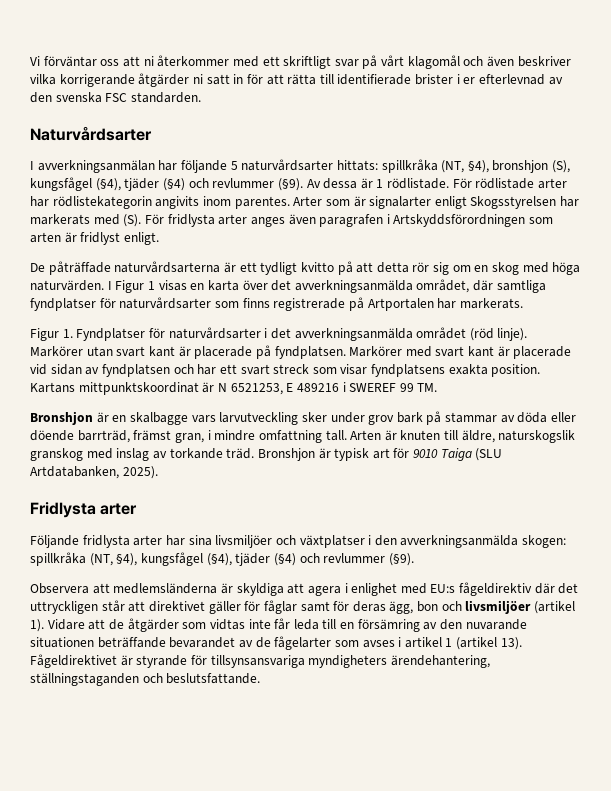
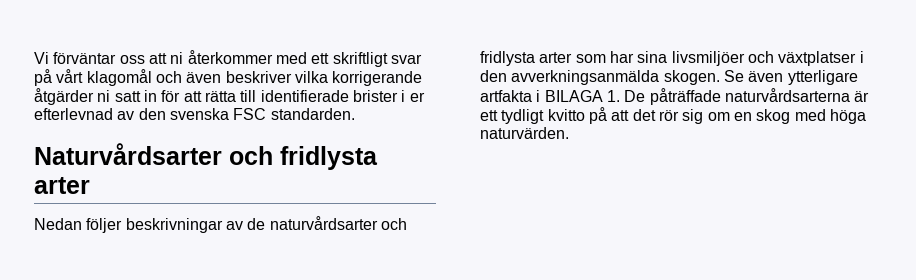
- Naturvårdsarter
- I avverkningsanmälan har följande 5 naturvårdsarter hittats: spillkråka (NT, §4), bronshjon (S), kungsfågel (§4), tjäder (§4) och revlummer (§9). Av dessa är 1 rödlistade. För rödlistade arter har rödlistekategorin angivits inom parentes. Arter som är signalarter enligt Skogsstyrelsen har markerats med (S). För fridlysta arter anges även paragrafen i Artskyddsförordningen som arten är fridlyst enligt.
- De påträffade naturvårdsarterna är ett tydligt kvitto på att detta rör sig om en skog med höga naturvärden. I Figur 1 visas en karta över det avverkningsanmälda området, där samtliga fyndplatser för naturvårdsarter som finns registrerade på Artportalen har markerats.
- Figur 1. Fyndplatser för naturvårdsarter i det avverkningsanmälda området (röd linje). Markörer utan svart kant är placerade på fyndplatsen. Markörer med svart kant är placerade vid sidan av fyndplatsen och har ett svart streck som visar fyndplatsens exakta position. Kartans mittpunktskoordinat är N 6521253, E 489216 i SWEREF 99 TM.
- Bronshjon är en skalbagge vars larvutveckling sker under grov bark på stammar av döda eller döende barrträd, främst gran, i mindre omfattning tall. Arten är knuten till äldre, naturskogslik granskog med inslag av torkande träd. Bronshjon är typisk art för 9010 Taiga (SLU Artdatabanken, 2025).
- Fridlysta arter
- Följande fridlysta arter har sina livsmiljöer och växtplatser i den avverkningsanmälda skogen: spillkråka (NT, §4), kungsfågel (§4), tjäder (§4) och revlummer (§9).
- Observera att medlemsländerna är skyldiga att agera i enlighet med EU:s fågeldirektiv där det uttryckligen står att direktivet gäller för fåglar samt för deras ägg, bon och livsmiljöer (artikel 1). Vidare att de åtgärder som vidtas inte får leda till en försämring av den nuvarande situationen beträffande bevarandet av de fågelarter som avses i artikel 1 (artikel 13). Fågeldirektivet är styrande för tillsynsansvariga myndigheters ärendehantering, ställningstaganden och beslutsfattande.
+ Naturvårdsarter och fridlysta arter
+ Nedan följer beskrivningar av de naturvårdsarter och fridlysta arter som har sina livsmiljöer och växtplatser i den avverkningsanmälda skogen. Se även ytterligare artfakta i BILAGA 1. De påträffade naturvårdsarterna är ett tydligt kvitto på att det rör sig om en skog med höga naturvärden.

